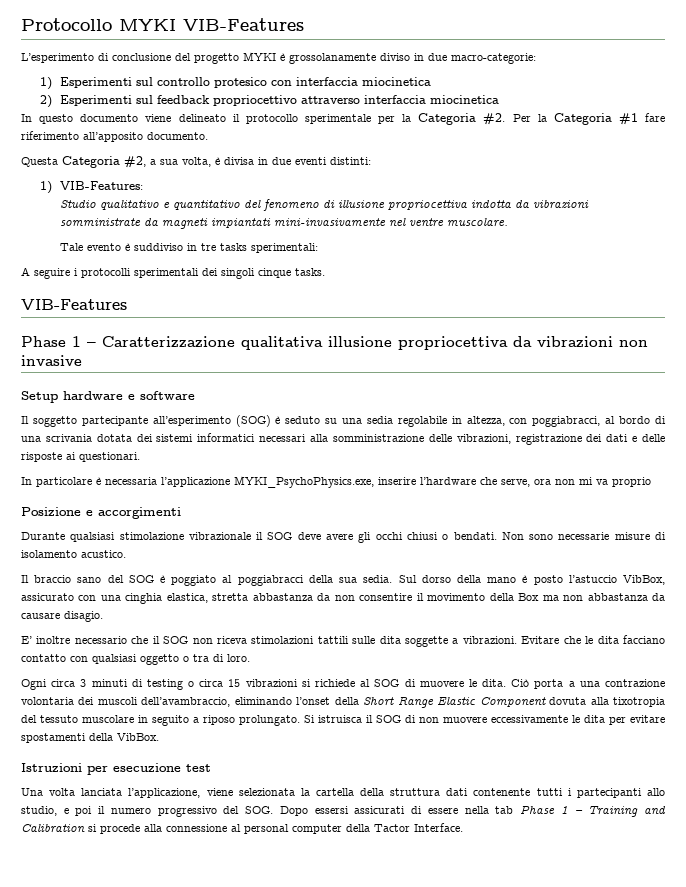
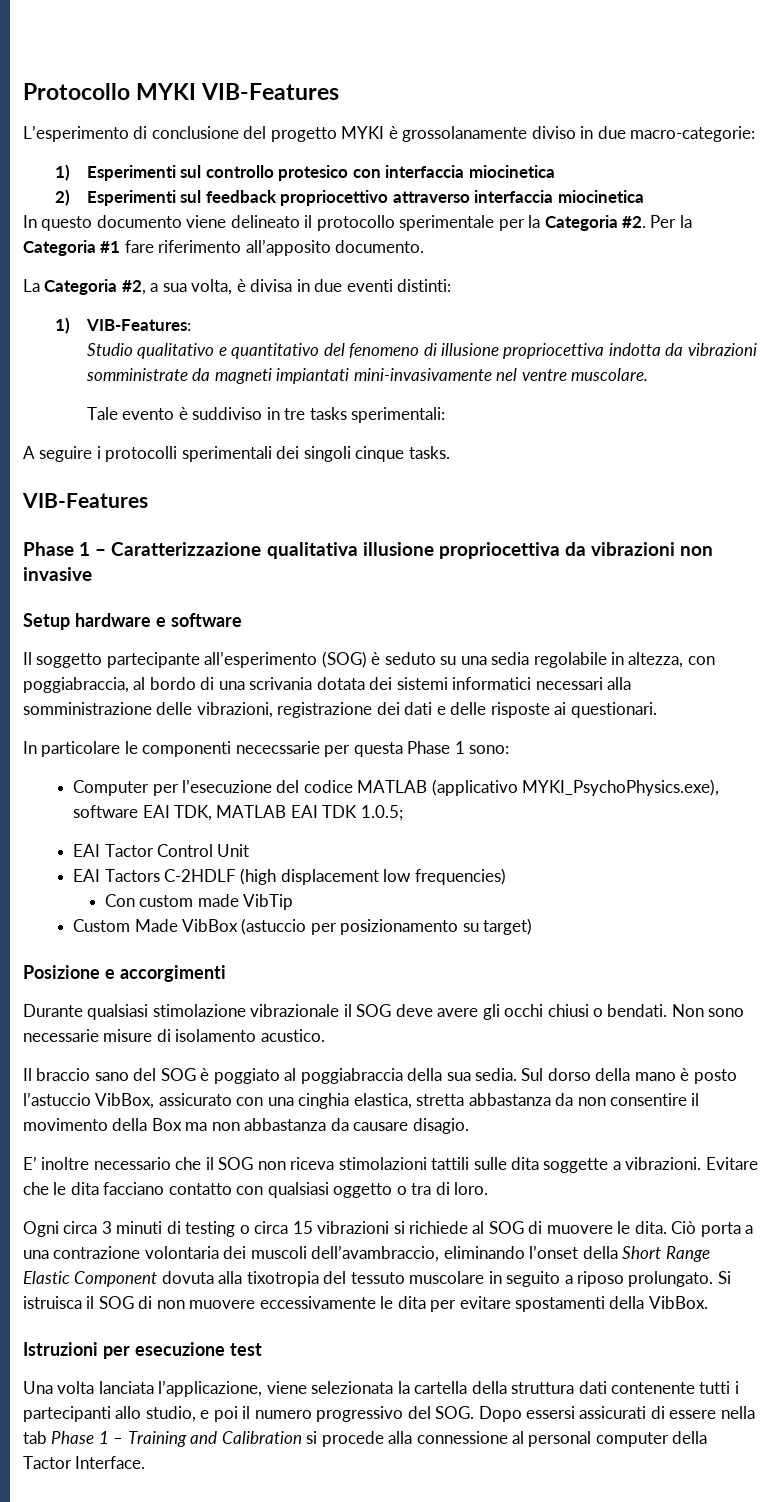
- Questa Categoria #2, a sua volta, è divisa in due eventi distinti:
+ La Categoria #2, a sua volta, è divisa in due eventi distinti:
- Il soggetto partecipante all’esperimento (SOG) è seduto su una sedia regolabile in altezza, con poggiabracci, al bordo di una scrivania dotata dei sistemi informatici necessari alla somministrazione delle vibrazioni, registrazione dei dati e delle risposte ai questionari.
+ Il soggetto partecipante all’esperimento (SOG) è seduto su una sedia regolabile in altezza, con poggiabraccia, al bordo di una scrivania dotata dei sistemi informatici necessari alla somministrazione delle vibrazioni, registrazione dei dati e delle risposte ai questionari.
- In particolare è necessaria l’applicazione MYKI_PsychoPhysics.exe, inserire l’hardware che serve, ora non mi va proprio
+ In particolare le componenti nececssarie per questa Phase 1 sono:
+ Computer per l’esecuzione del codice MATLAB (applicativo MYKI_PsychoPhysics.exe), software EAI TDK, MATLAB EAI TDK 1.0.5;
+ EAI Tactor Control Unit
+ EAI Tactors C-2HDLF (high displacement low frequencies)
+ Con custom made VibTip
+ Custom Made VibBox (astuccio per posizionamento su target)
- Il braccio sano del SOG è poggiato al poggiabracci della sua sedia.
+ Il braccio sano del SOG è poggiato al poggiabraccia della sua sedia.

